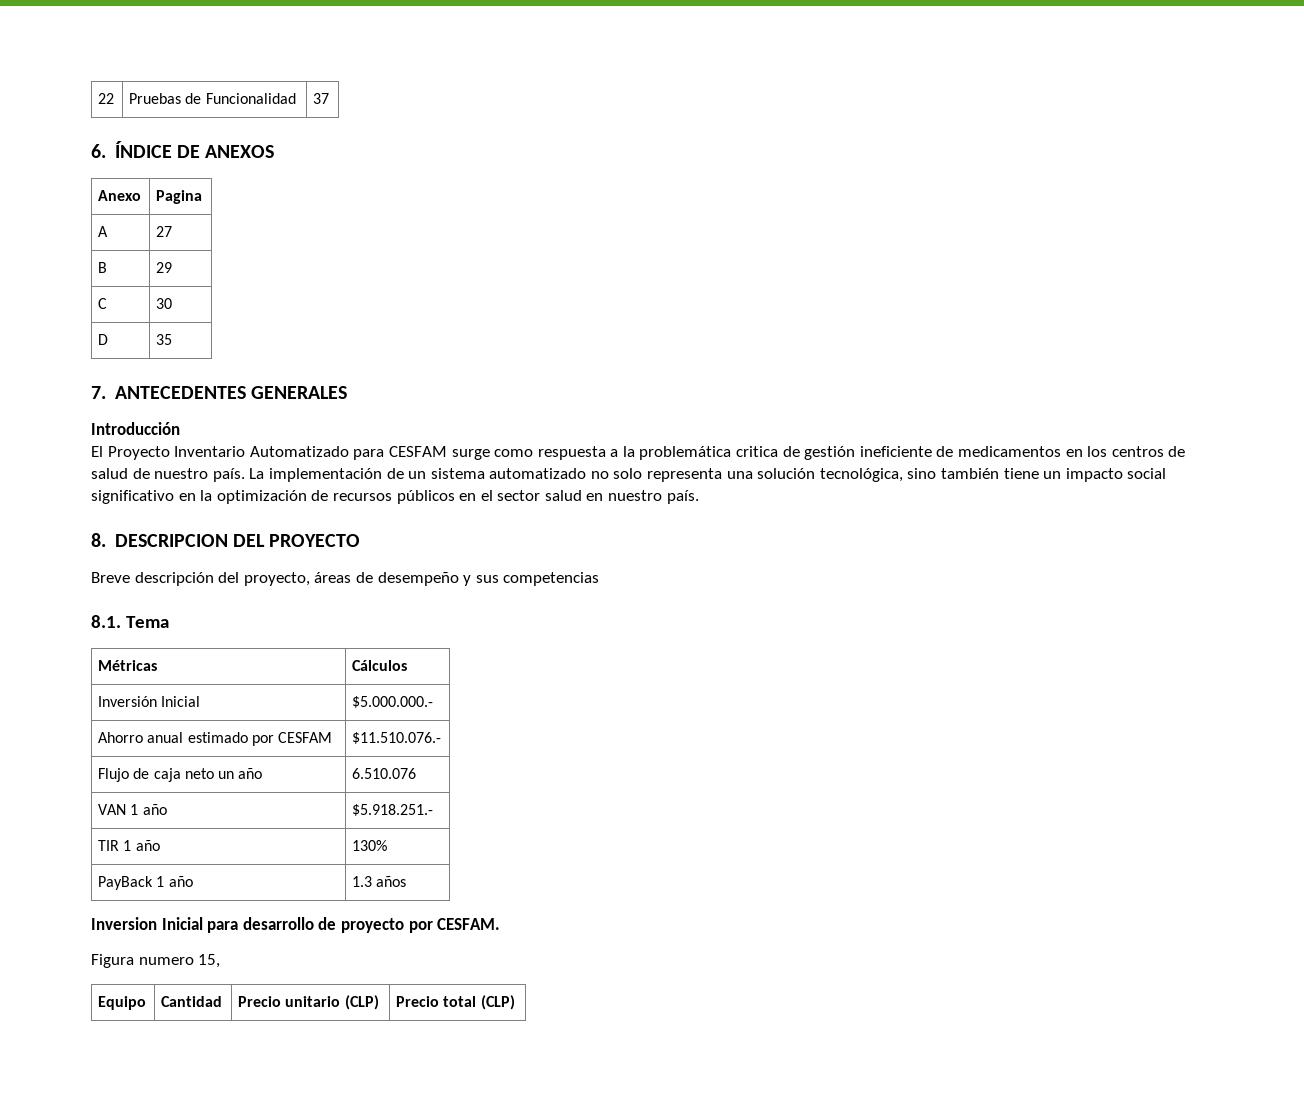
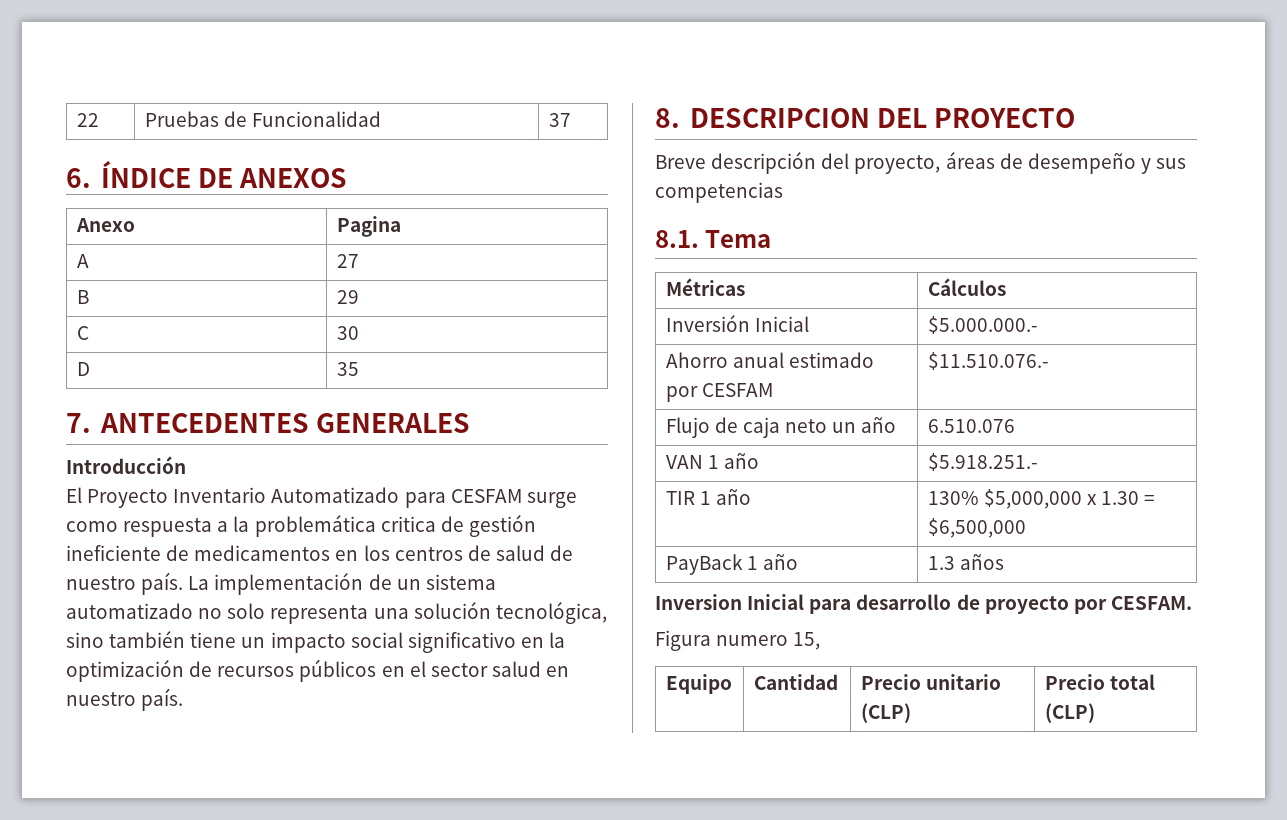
- TIR 1 año | 130%
+ TIR 1 año | 130% $5,000,000 x 1.30 = $6,500,000

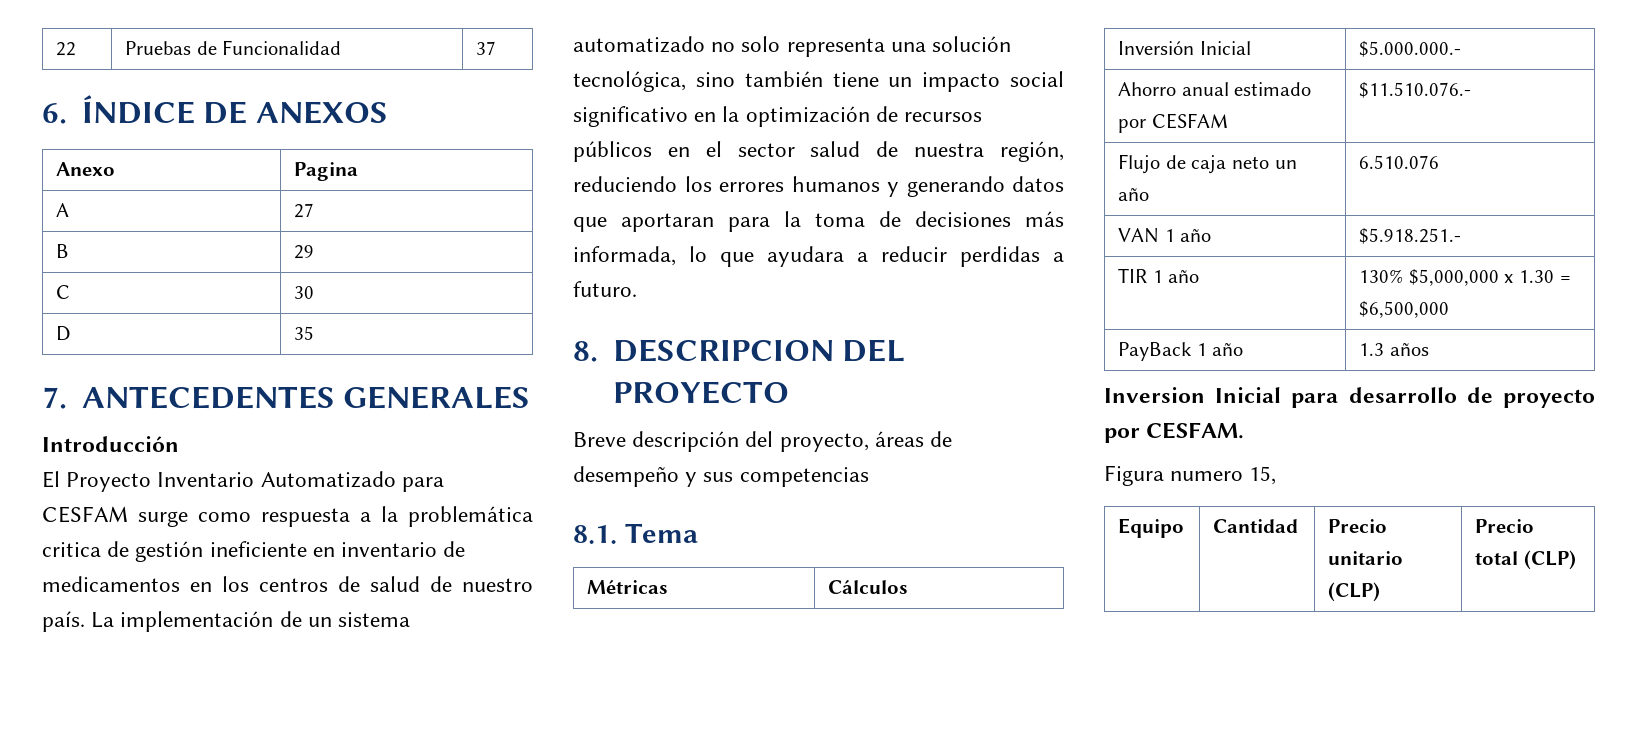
- El Proyecto Inventario Automatizado para CESFAM surge como respuesta a la problemática critica de gestión ineficiente de medicamentos en los centros de salud de nuestro país.
+ El Proyecto Inventario Automatizado para CESFAM surge como respuesta a la problemática critica de gestión ineficiente en inventario de medicamentos en los centros de salud de nuestro país.
- La implementación de un sistema automatizado no solo representa una solución tecnológica, sino también tiene un impacto social significativo en la optimización de recursos públicos en el sector salud en nuestro país.
+ La implementación de un sistema automatizado no solo representa una solución tecnológica, sino también tiene un impacto social significativo en la optimización de recursos públicos en el sector salud de nuestra región, reduciendo los errores humanos y generando datos que aportaran para la toma de decisiones más informada, lo que ayudara a reducir perdidas a futuro.

